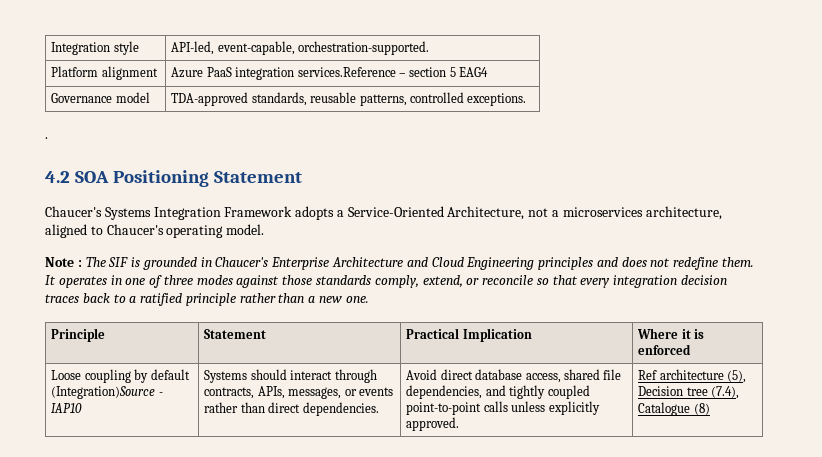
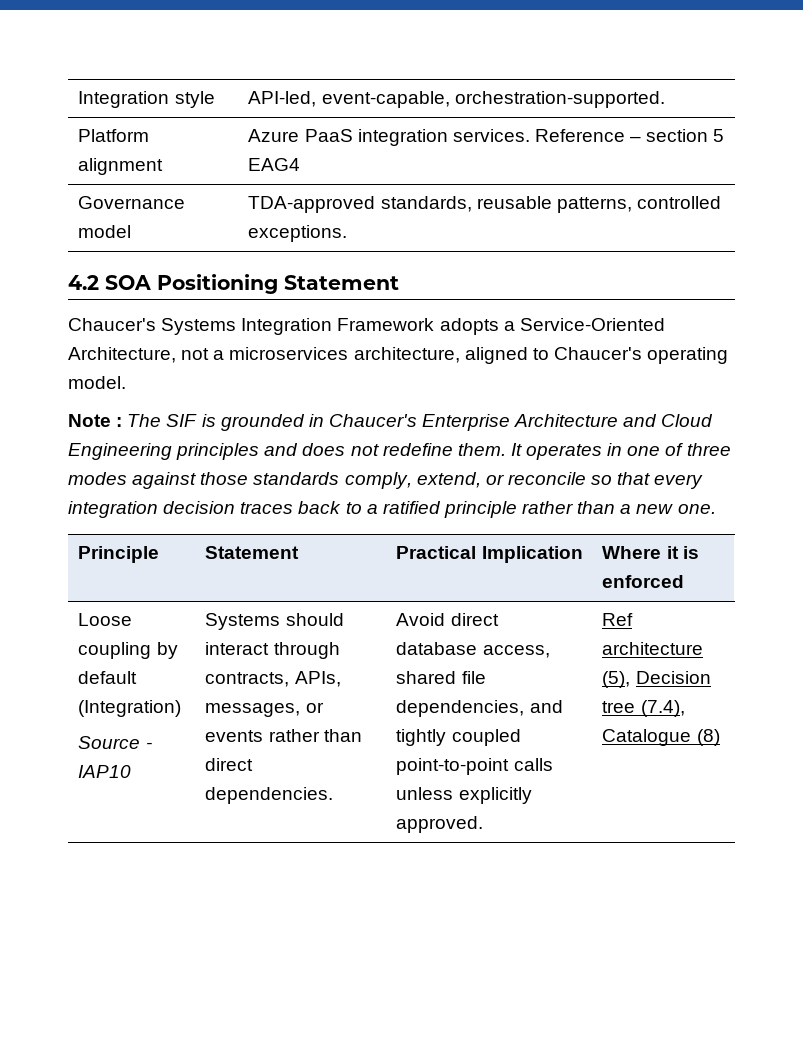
- Platform alignment | Azure PaaS integration services.Reference – section 5 EAG4
+ Platform alignment | Azure PaaS integration services. Reference – section 5 EAG4
- .
- Loose coupling by default (Integration)Source - IAP10
+ Loose coupling by default (Integration)
+ Source - IAP10

